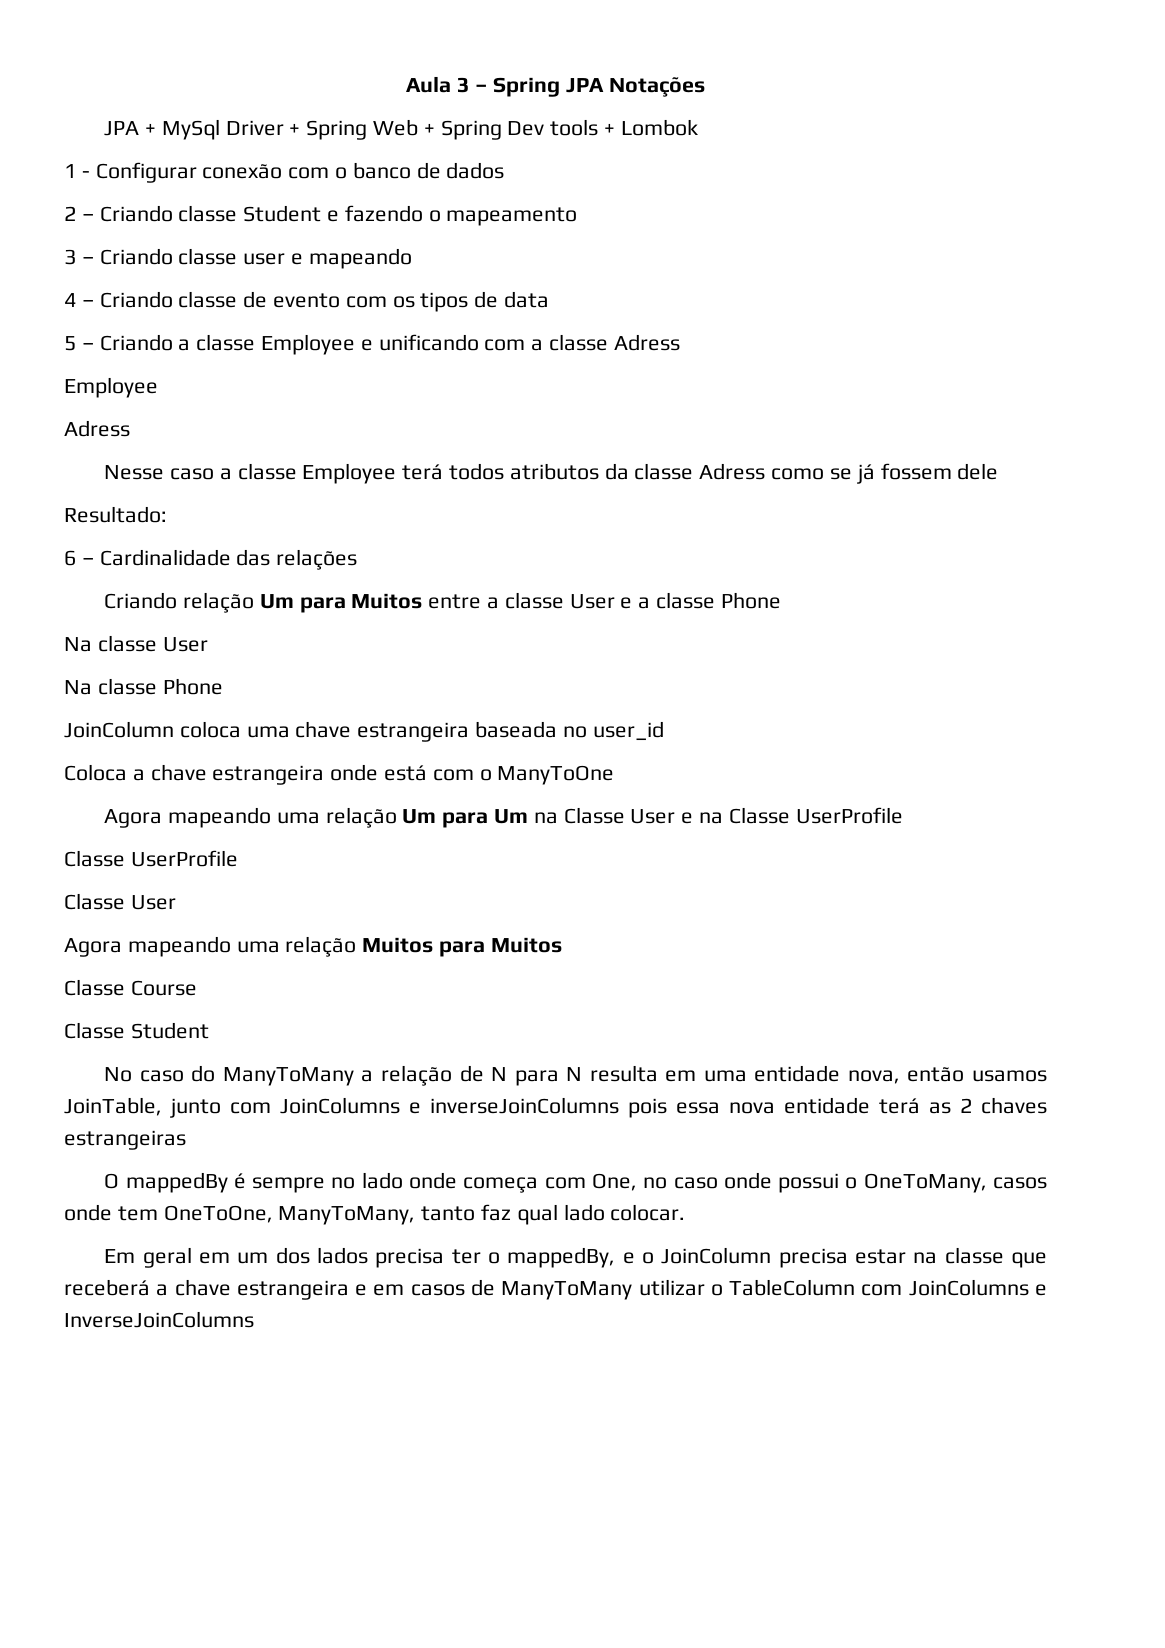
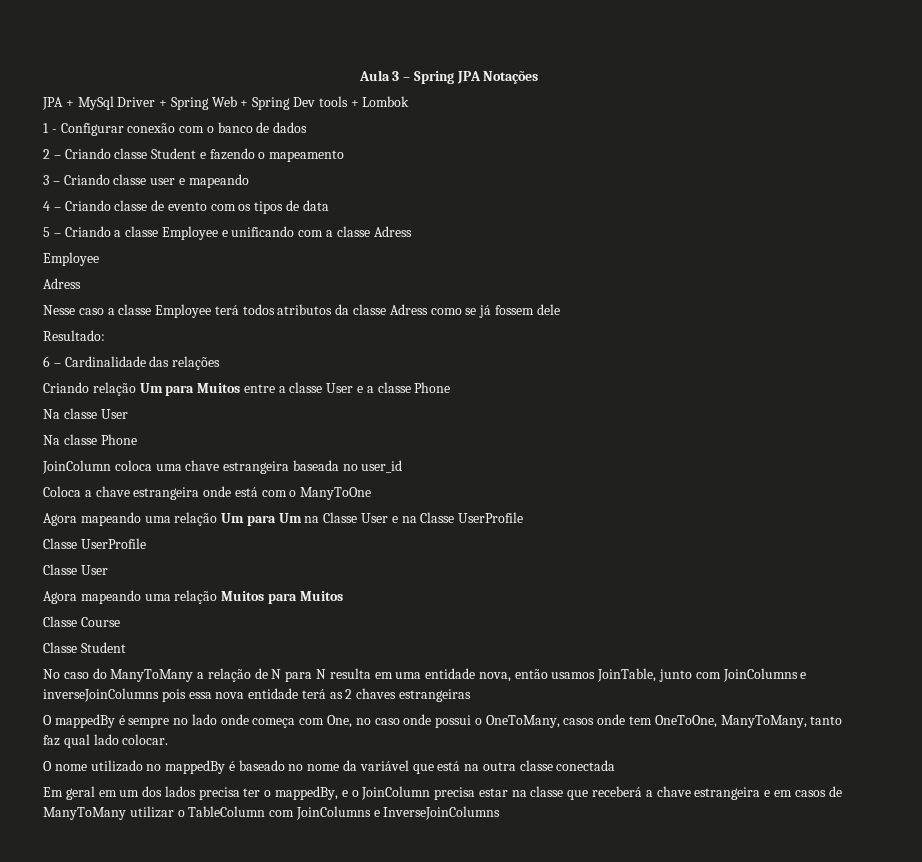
+ O nome utilizado no mappedBy é baseado no nome da variável que está na outra classe conectada

